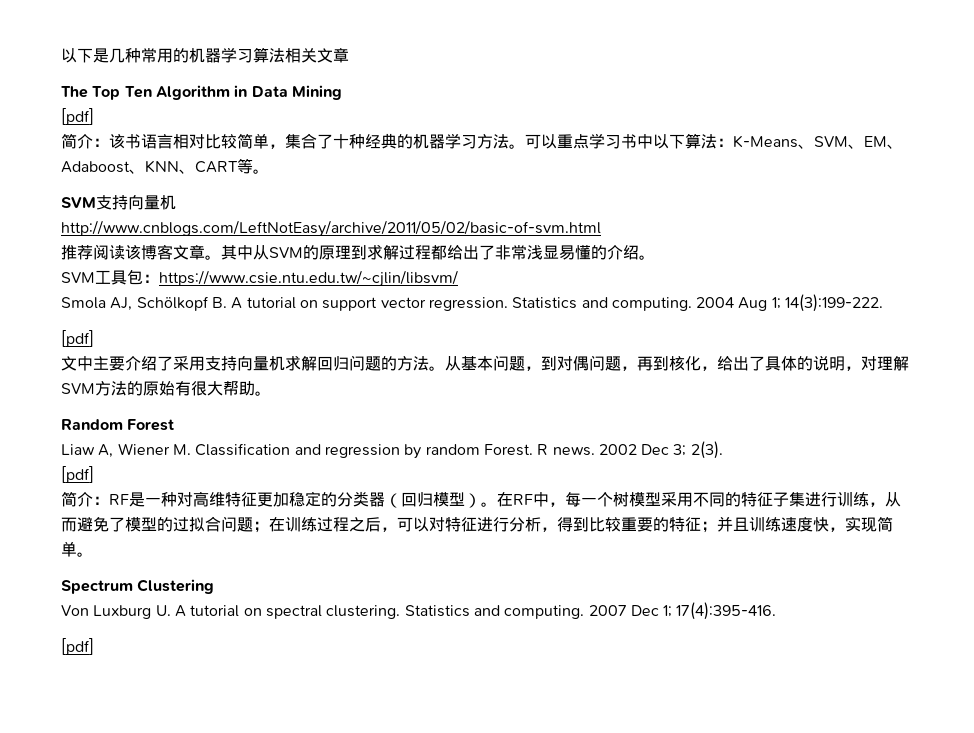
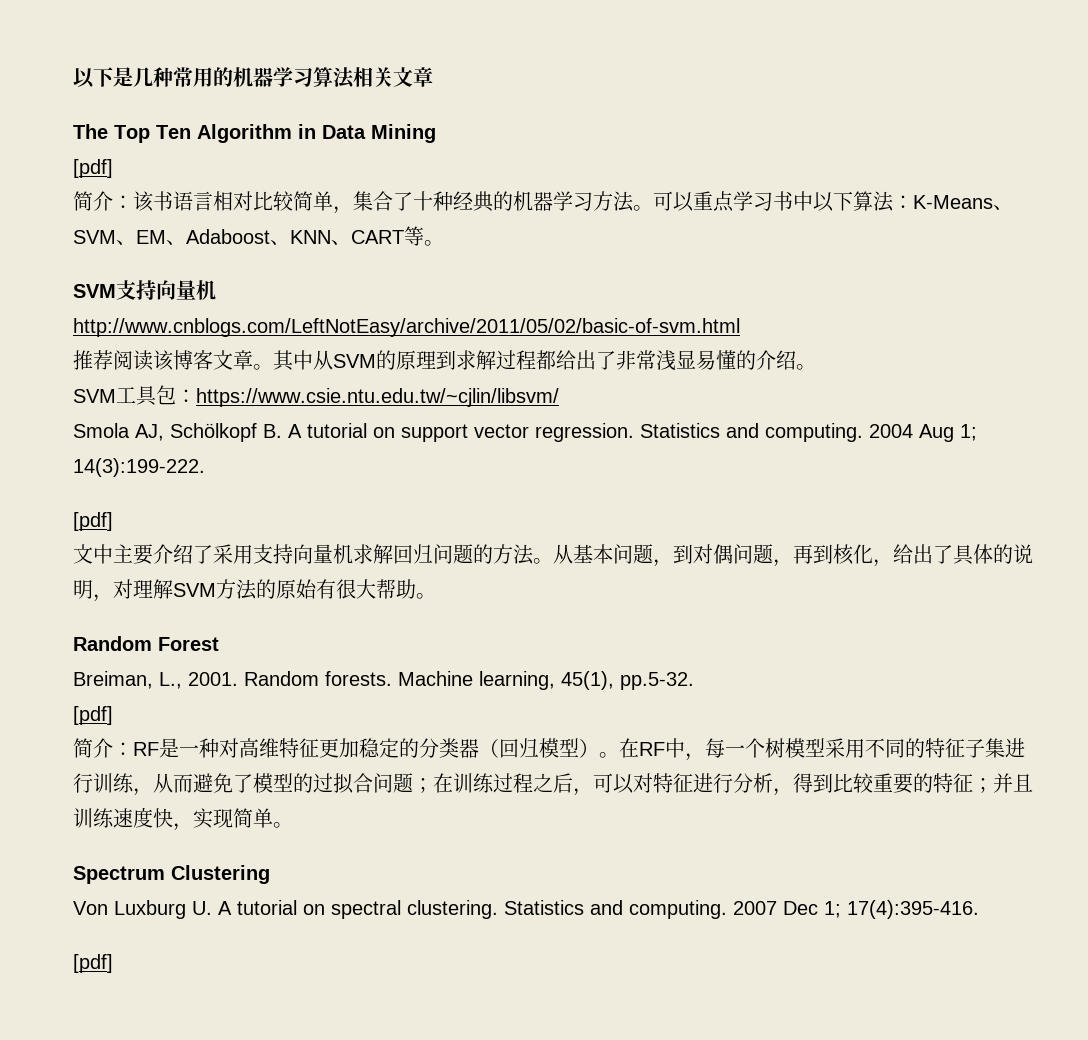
- Liaw A, Wiener M. Classification and regression by random Forest. R news. 2002 Dec 3; 2(3).
+ Breiman, L., 2001. Random forests. Machine learning, 45(1), pp.5-32.

